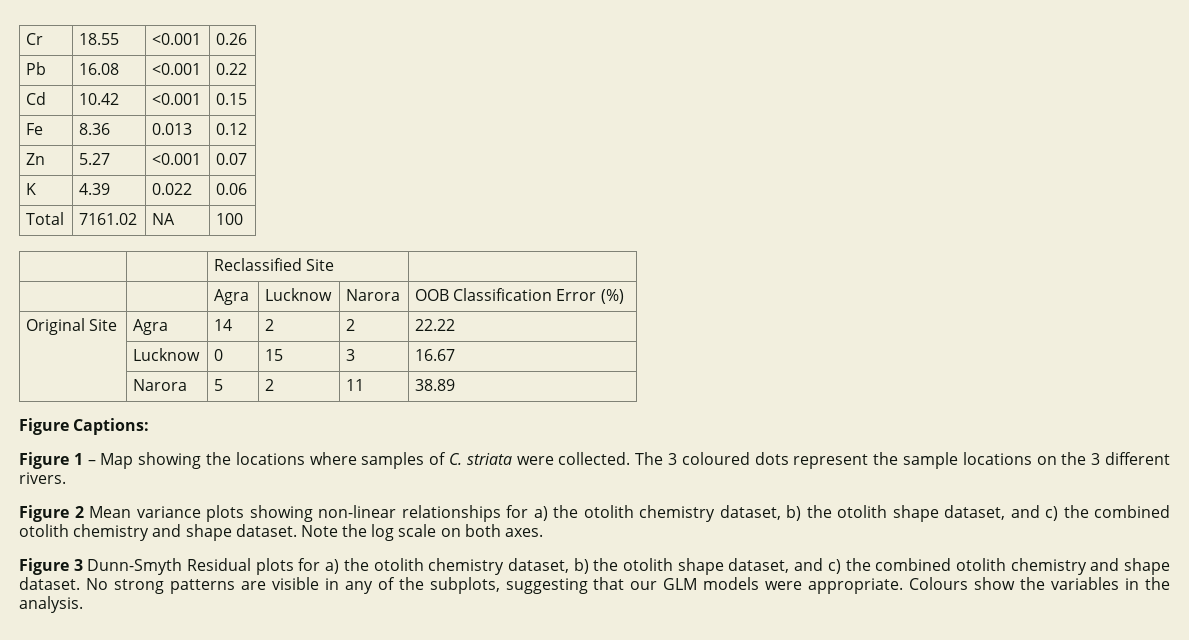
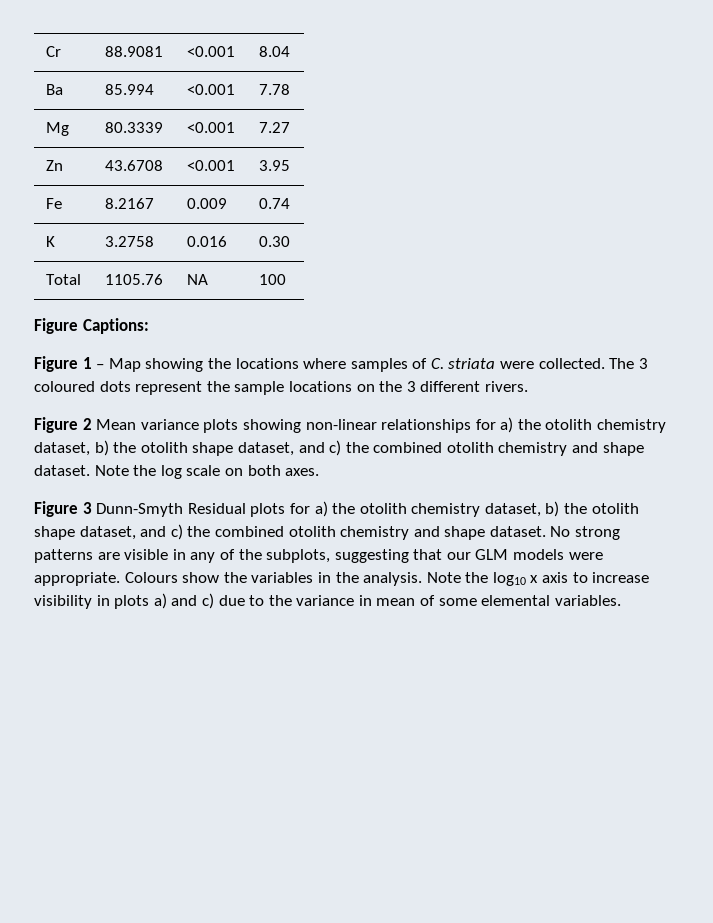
- Cr | 18.55 | <0.001 | 0.26
- Pb | 16.08 | <0.001 | 0.22
- Cd | 10.42 | <0.001 | 0.15
- Fe | 8.36 | 0.013 | 0.12
- Zn | 5.27 | <0.001 | 0.07
- K | 4.39 | 0.022 | 0.06
+ Cr | 88.9081 | <0.001 | 8.04
+ Ba | 85.994 | <0.001 | 7.78
+ Mg | 80.3339 | <0.001 | 7.27
+ Zn | 43.6708 | <0.001 | 3.95
+ Fe | 8.2167 | 0.009 | 0.74
+ K | 3.2758 | 0.016 | 0.30
- Total | 7161.02 | NA | 100
+ Total | 1105.76 | NA | 100
- | | Reclassified Site |
- | | Agra | Lucknow | Narora | OOB Classification Error (%)
- Original Site | Agra | 14 | 2 | 2 | 22.22
- | Lucknow | 0 | 15 | 3 | 16.67
- | Narora | 5 | 2 | 11 | 38.89
+ Note the log10 x axis to increase visibility in plots a) and c) due to the variance in mean of some elemental variables.

